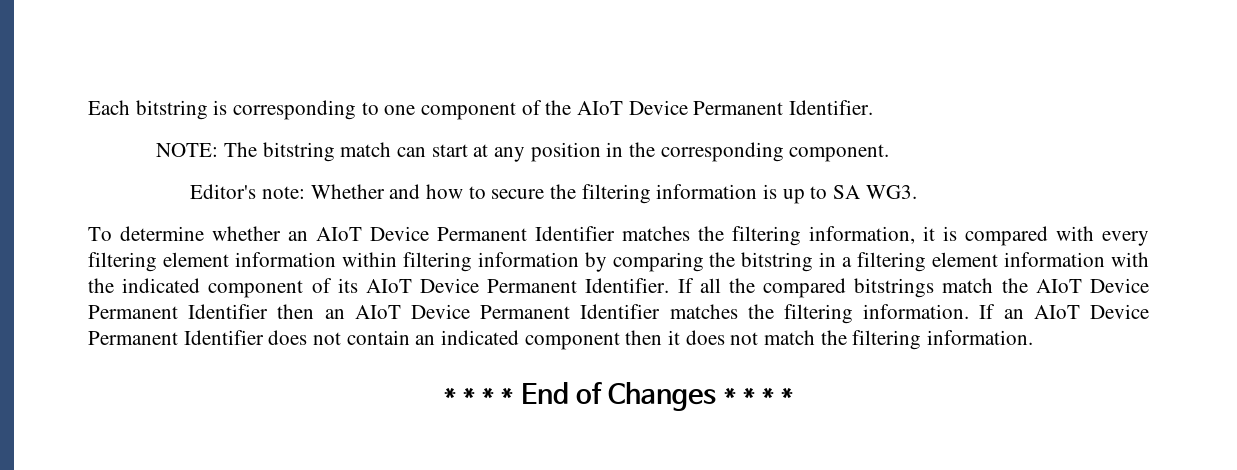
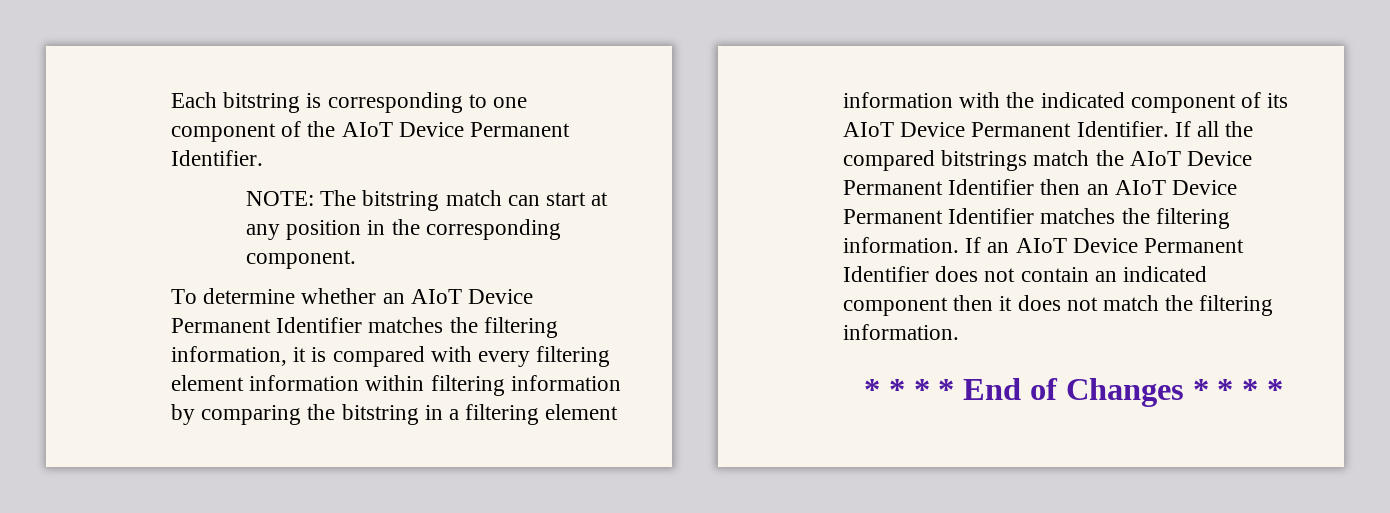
- Editor's note: Whether and how to secure the filtering information is up to SA WG3.

